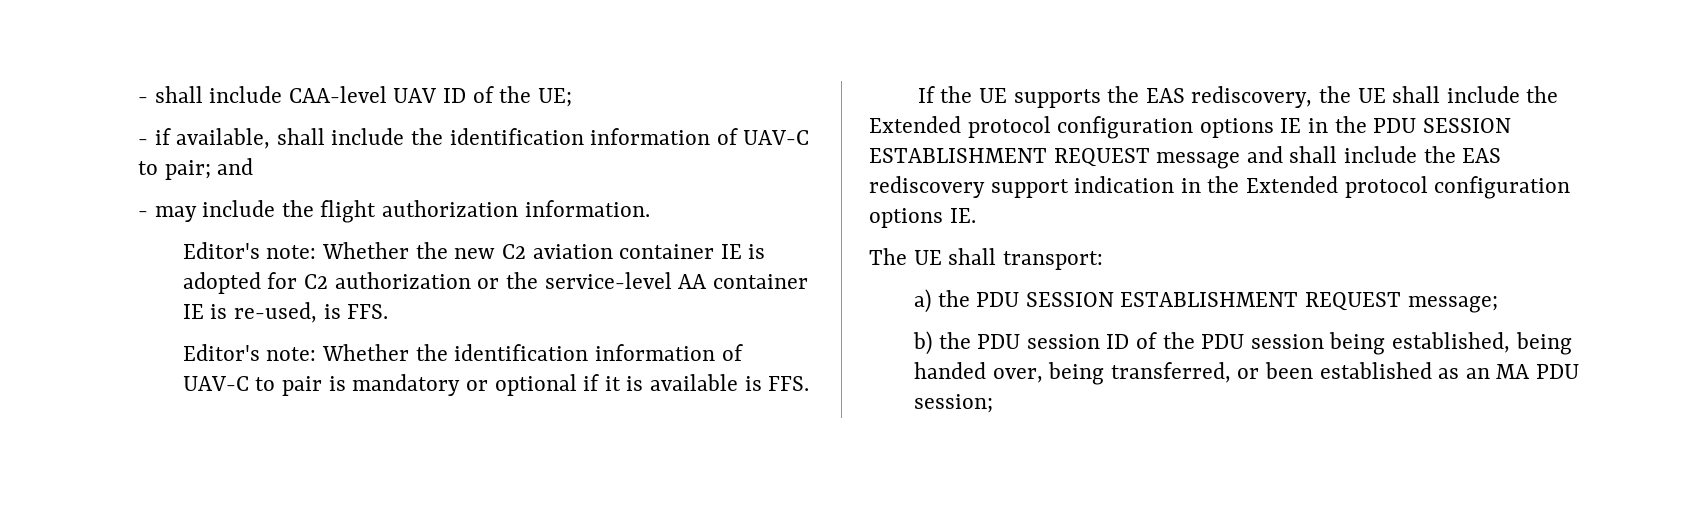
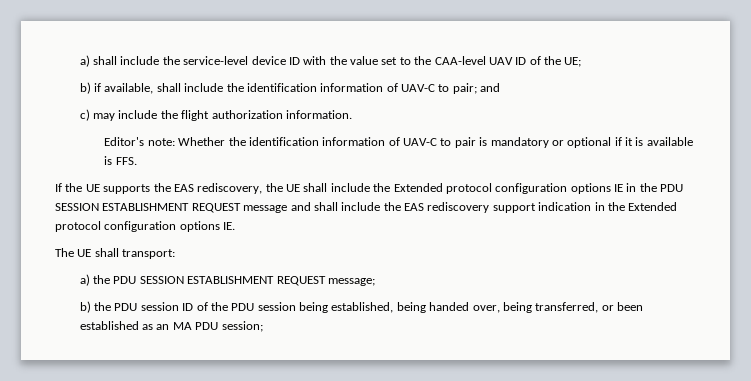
- - shall include CAA-level UAV ID of the UE;
+ a) shall include the service-level device ID with the value set to the CAA-level UAV ID of the UE;
- - if available, shall include the identification information of UAV-C to pair; and
+ b) if available, shall include the identification information of UAV-C to pair; and
- - may include the flight authorization information.
+ c) may include the flight authorization information.
- Editor's note: Whether the new C2 aviation container IE is adopted for C2 authorization or the service-level AA container IE is re-used, is FFS.

